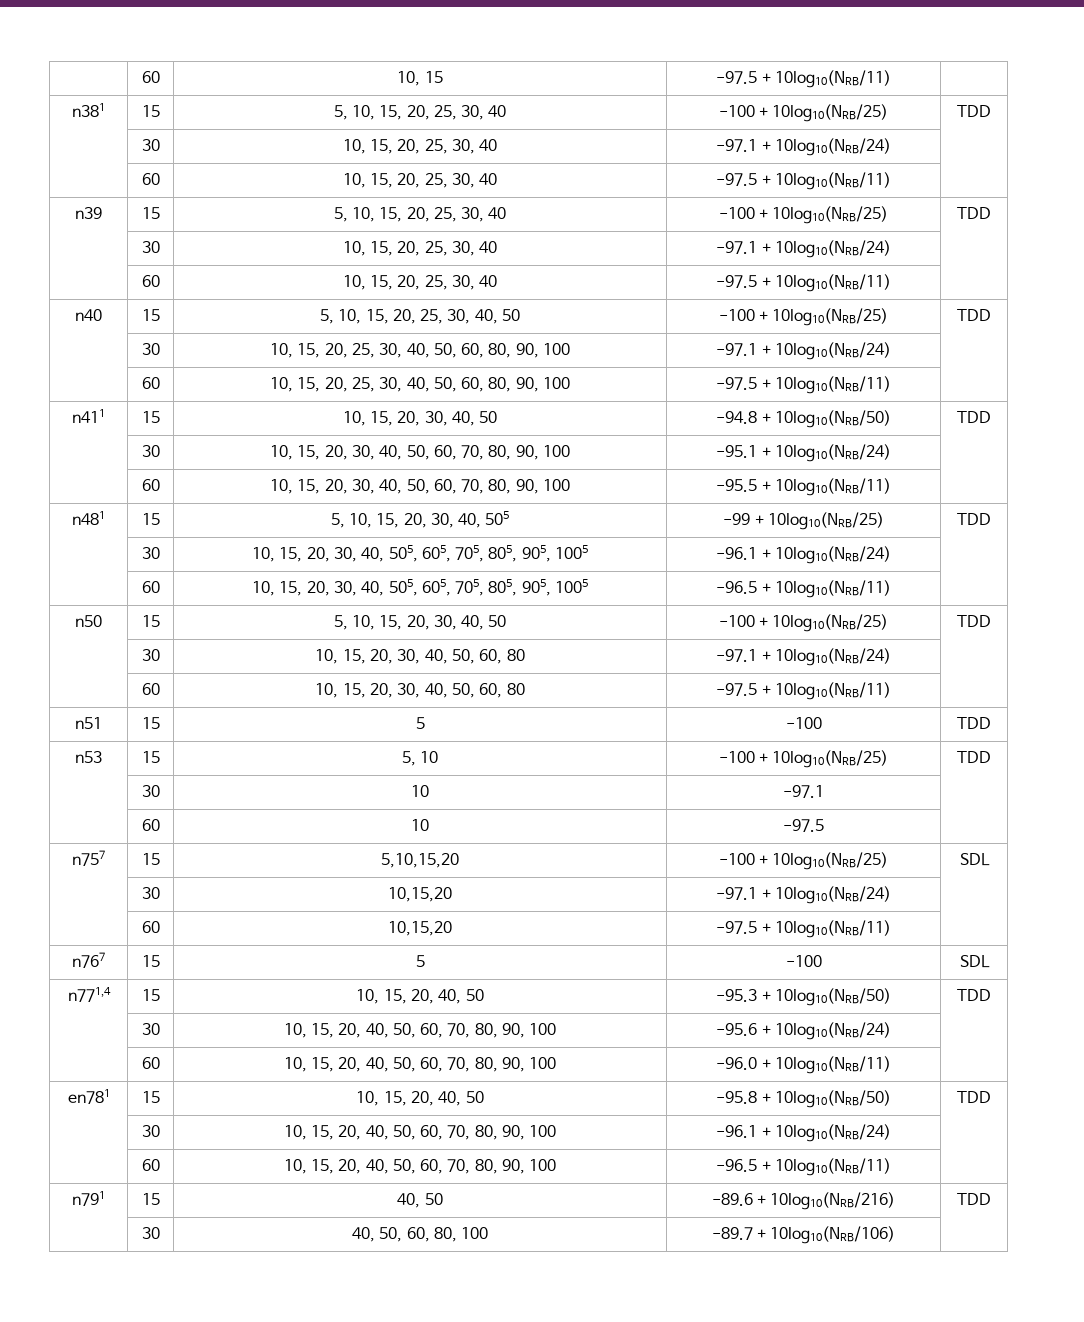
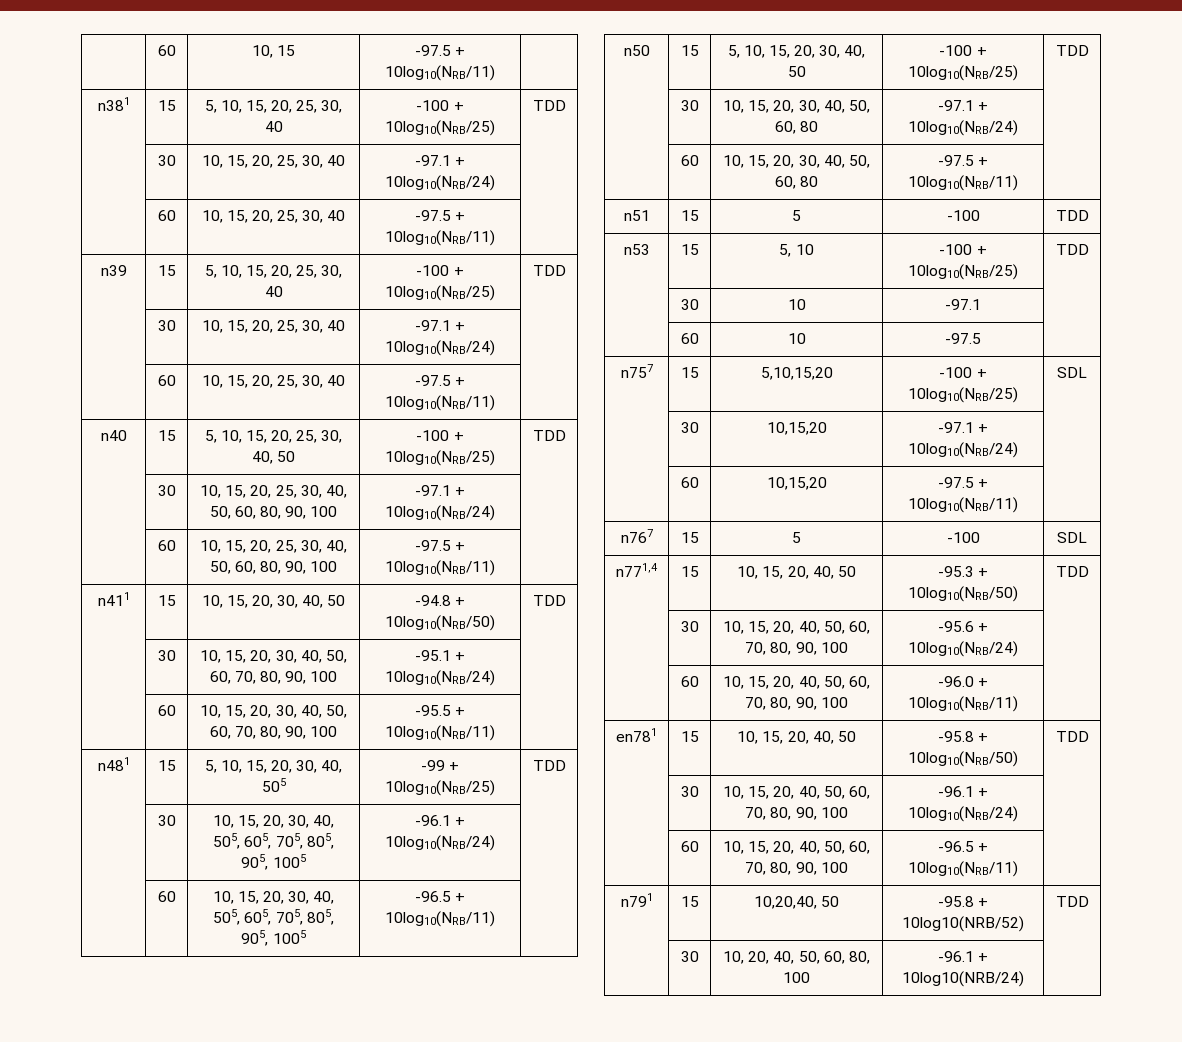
- n791 | 15 | 40, 50 | -89.6 + 10log10(NRB/216) | TDD
- | 30 | 40, 50, 60, 80, 100 | -89.7 + 10log10(NRB/106) |
+ n791 | 15 | 10,20,40, 50 | -95.8 + 10log10(NRB/52) | TDD
+ | 30 | 10, 20, 40, 50, 60, 80, 100 | -96.1 + 10log10(NRB/24) |

